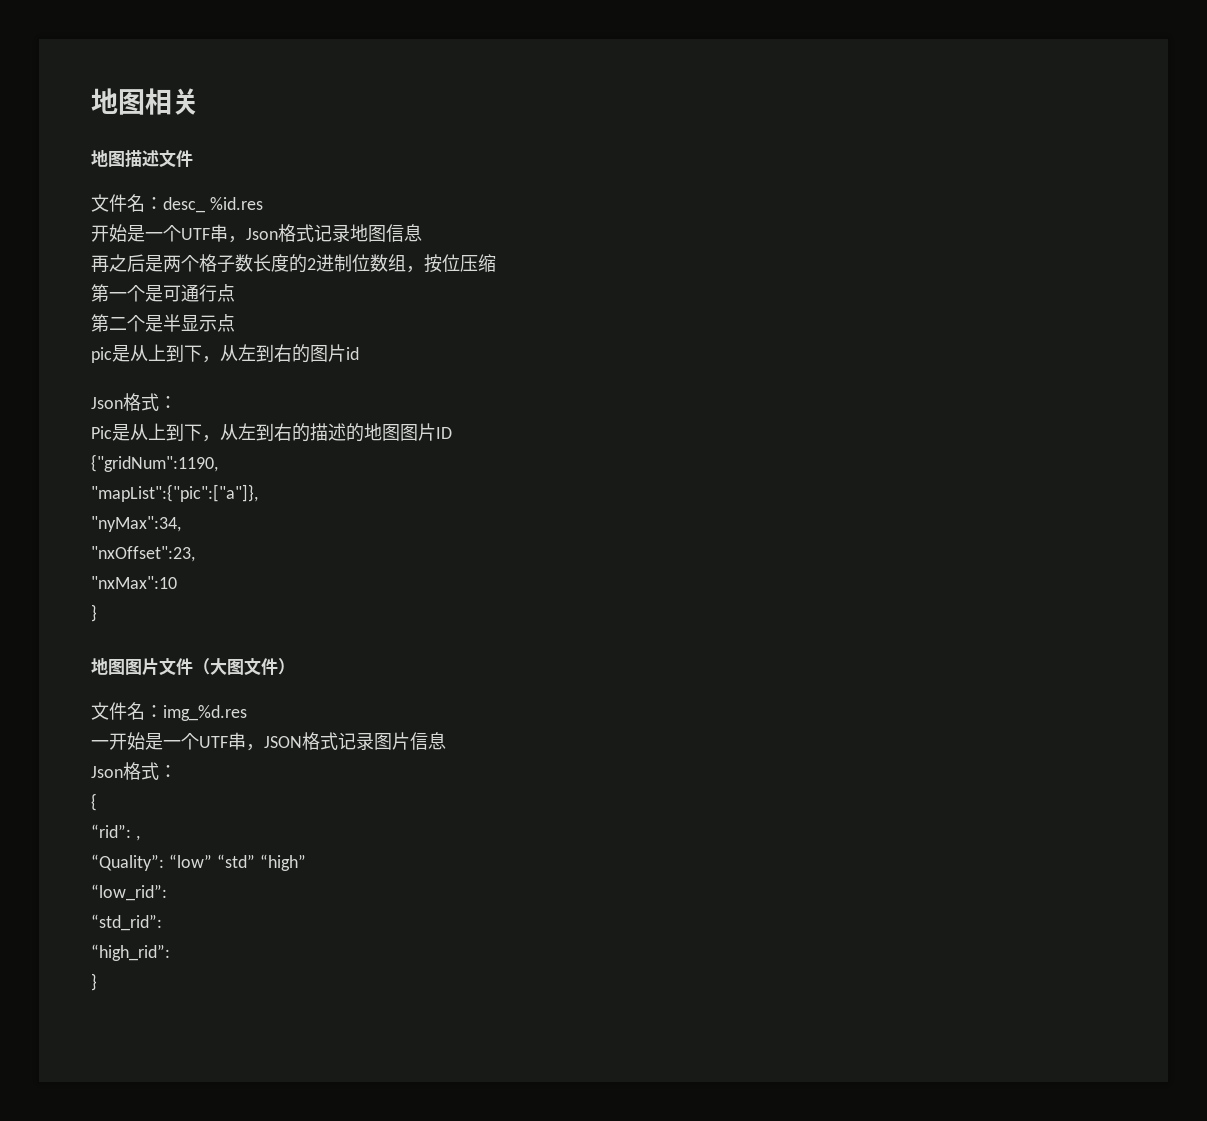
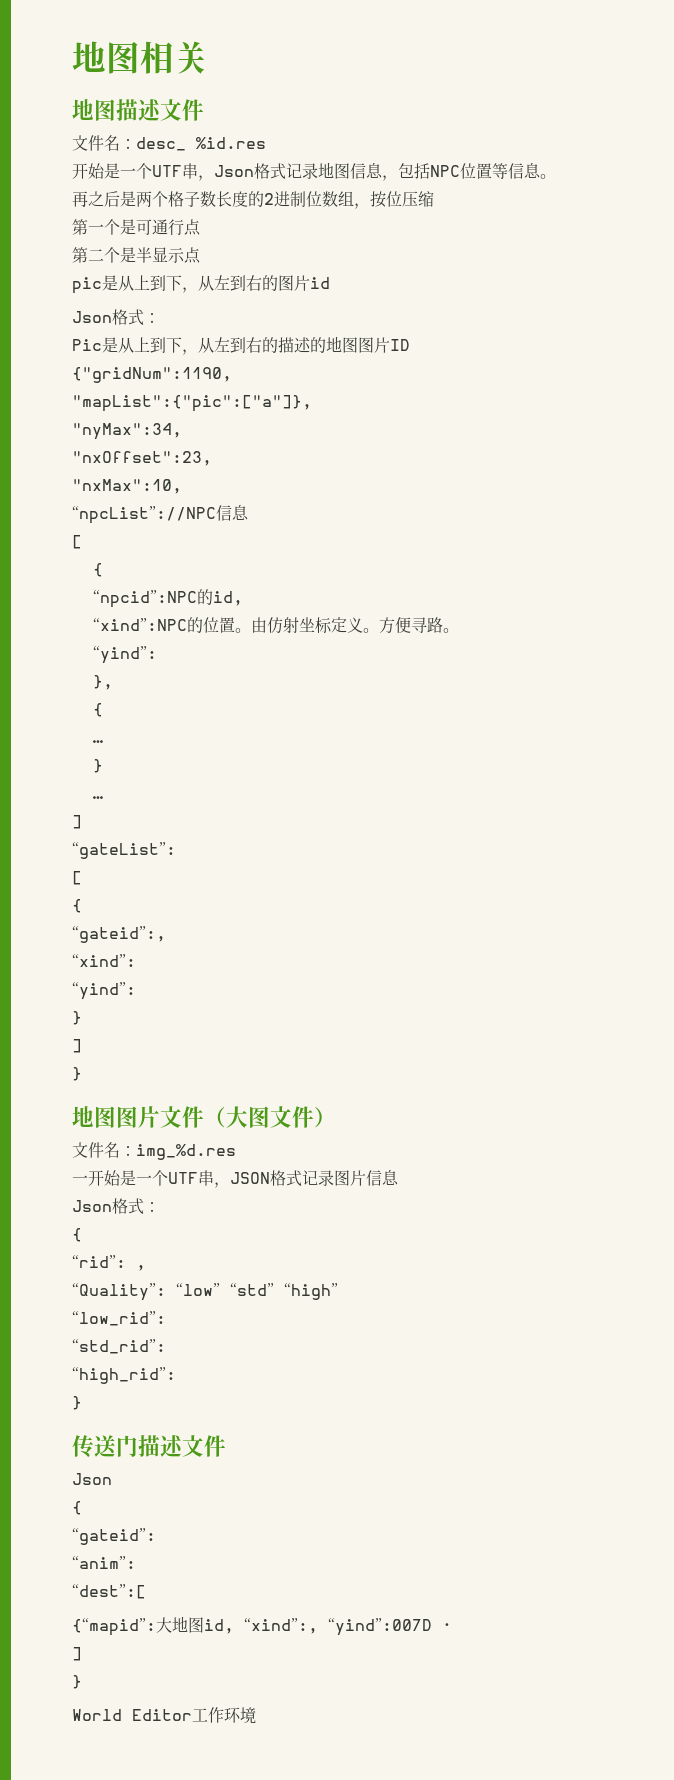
- 开始是一个UTF串，Json格式记录地图信息
+ 开始是一个UTF串，Json格式记录地图信息，包括NPC位置等信息。
- "nxMax":10
+ "nxMax":10,
+ “npcList”://NPC信息
+ [
+ {
+ “npcid”:NPC的id,
+ “xind”:NPC的位置。由仿射坐标定义。方便寻路。
+ “yind”:
+ },
+ {
+ …
+ }
+ …
+ ]
+ “gateList”:
+ [
+ {
+ “gateid”:,
+ “xind”:
+ “yind”:
+ }
+ ]
+ 传送门描述文件
+ Json
+ {
+ “gateid”:
+ “anim”:
+ “dest”:[
+ {“mapid”:大地图id, “xind”:, “yind”:007D ·
+ ]
+ }
+ World Editor工作环境

